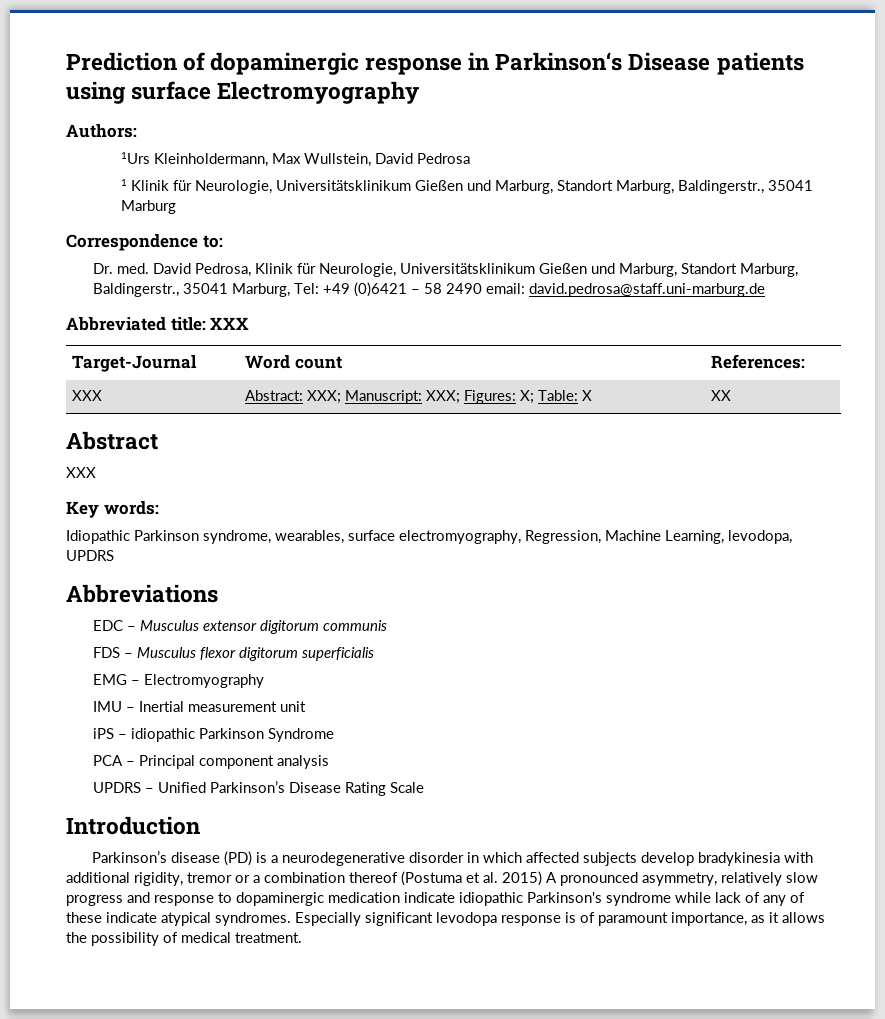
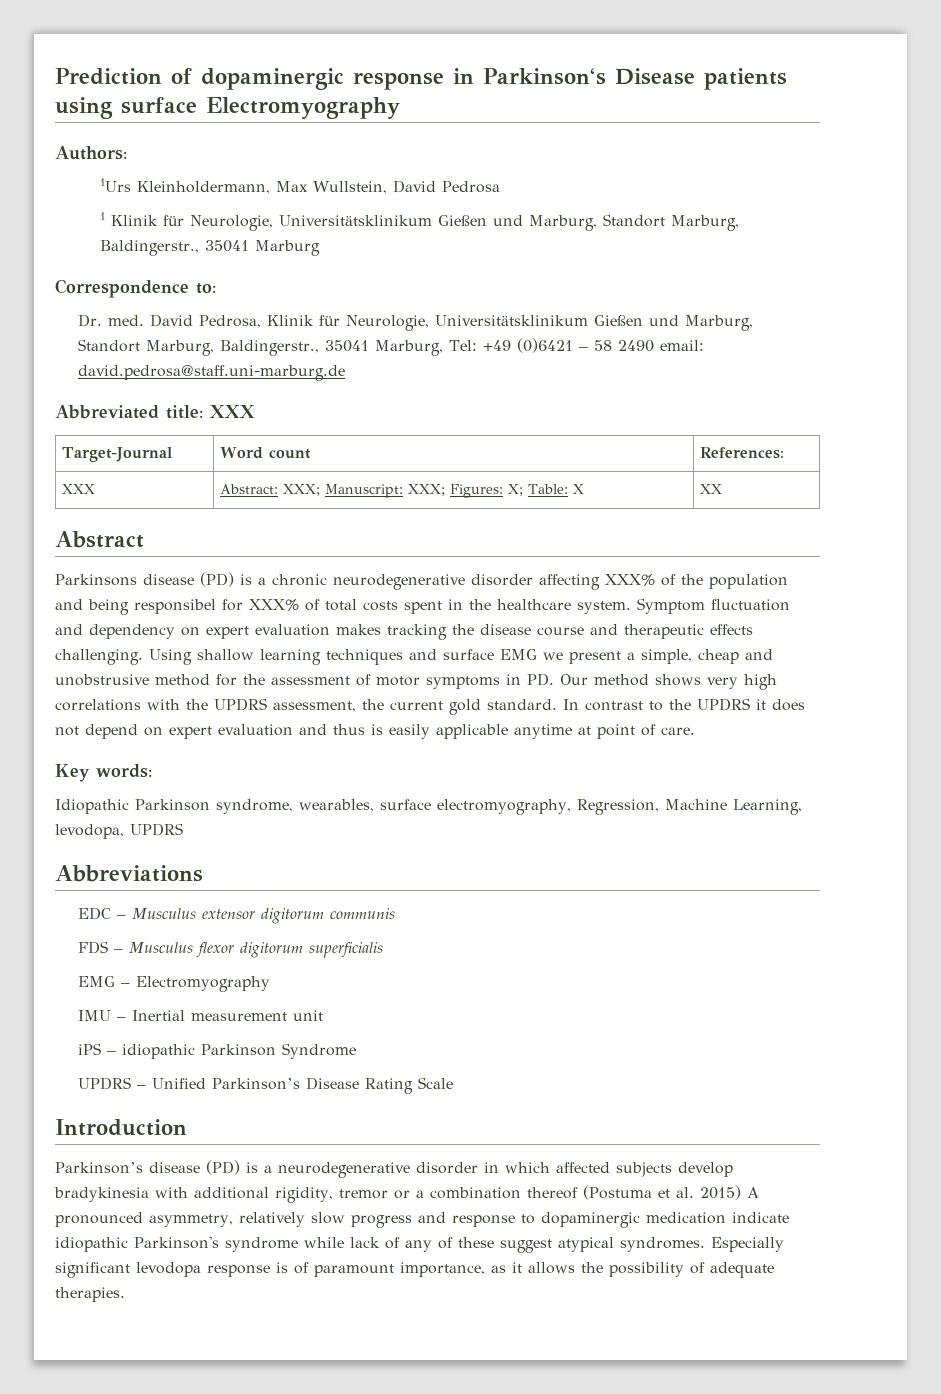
  Abstract
- XXX
+ Parkinsons disease (PD) is a chronic neurodegenerative disorder affecting XXX% of the population and being responsibel for XXX% of total costs spent in the healthcare system. Symptom fluctuation and dependency on expert evaluation makes tracking the disease course and therapeutic effects challenging. Using shallow learning techniques and surface EMG we present a simple, cheap and unobstrusive method for the assessment of motor symptoms in PD. Our method shows very high correlations with the UPDRS assessment, the current gold standard. In contrast to the UPDRS it does not depend on expert evaluation and thus is easily applicable anytime at point of care.
- PCA – Principal component analysis
- Parkinson’s disease (PD) is a neurodegenerative disorder in which affected subjects develop bradykinesia with additional rigidity, tremor or a combination thereof (Postuma et al. 2015) A pronounced asymmetry, relatively slow progress and response to dopaminergic medication indicate idiopathic Parkinson's syndrome while lack of any of these indicate atypical syndromes.
+ Parkinson’s disease (PD) is a neurodegenerative disorder in which affected subjects develop bradykinesia with additional rigidity, tremor or a combination thereof (Postuma et al. 2015) A pronounced asymmetry, relatively slow progress and response to dopaminergic medication indicate idiopathic Parkinson's syndrome while lack of any of these suggest atypical syndromes.
- Especially significant levodopa response is of paramount importance, as it allows the possibility of medical treatment.
+ Especially significant levodopa response is of paramount importance, as it allows the possibility of adequate therapies.

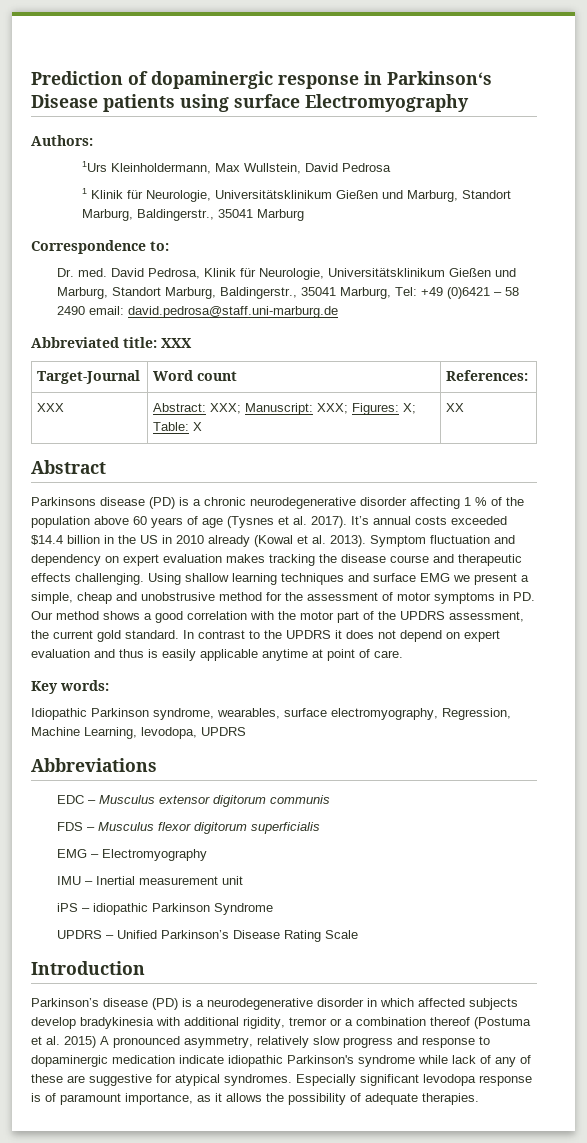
- Parkinsons disease (PD) is a chronic neurodegenerative disorder affecting XXX% of the population and being responsibel for XXX% of total costs spent in the healthcare system.
+ Parkinsons disease (PD) is a chronic neurodegenerative disorder affecting 1 % of the population above 60 years of age (Tysnes et al. 2017). It’s annual costs exceeded $14.4 billion in the US in 2010 already (Kowal et al. 2013).
- Using shallow learning techniques and surface EMG we present a simple, cheap and unobstrusive method for the assessment of motor symptoms in PD. Our method shows very high correlations with the UPDRS assessment, the current gold standard.
+ Using shallow learning techniques and surface EMG we present a simple, cheap and unobstrusive method for the assessment of motor symptoms in PD. Our method shows a good correlation with the motor part of the UPDRS assessment, the current gold standard.
- Parkinson’s disease (PD) is a neurodegenerative disorder in which affected subjects develop bradykinesia with additional rigidity, tremor or a combination thereof (Postuma et al. 2015) A pronounced asymmetry, relatively slow progress and response to dopaminergic medication indicate idiopathic Parkinson's syndrome while lack of any of these suggest atypical syndromes.
+ Parkinson’s disease (PD) is a neurodegenerative disorder in which affected subjects develop bradykinesia with additional rigidity, tremor or a combination thereof (Postuma et al. 2015) A pronounced asymmetry, relatively slow progress and response to dopaminergic medication indicate idiopathic Parkinson's syndrome while lack of any of these are suggestive for atypical syndromes.

